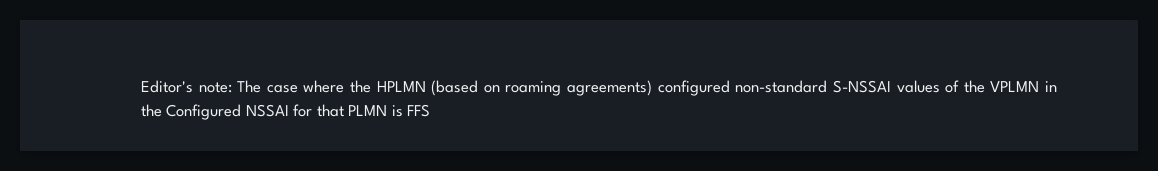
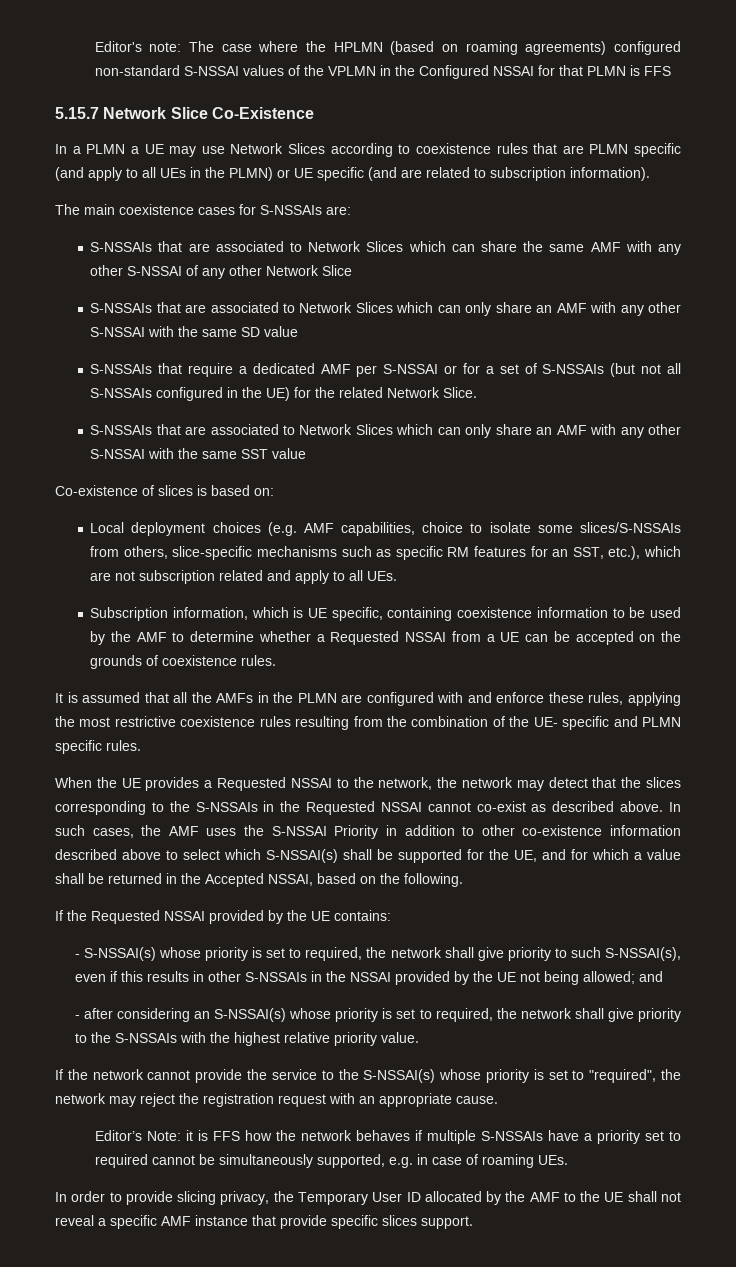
+ 5.15.7 Network Slice Co-Existence
+ In a PLMN a UE may use Network Slices according to coexistence rules that are PLMN specific (and apply to all UEs in the PLMN) or UE specific (and are related to subscription information).
+ The main coexistence cases for S-NSSAIs are:
+ S-NSSAIs that are associated to Network Slices which can share the same AMF with any other S-NSSAI of any other Network Slice
+ S-NSSAIs that are associated to Network Slices which can only share an AMF with any other S-NSSAI with the same SD value
+ S-NSSAIs that require a dedicated AMF per S-NSSAI or for a set of S-NSSAIs (but not all S-NSSAIs configured in the UE) for the related Network Slice.
+ S-NSSAIs that are associated to Network Slices which can only share an AMF with any other S-NSSAI with the same SST value
+ Co-existence of slices is based on:
+ Local deployment choices (e.g. AMF capabilities, choice to isolate some slices/S-NSSAIs from others, slice-specific mechanisms such as specific RM features for an SST, etc.), which are not subscription related and apply to all UEs.
+ Subscription information, which is UE specific, containing coexistence information to be used by the AMF to determine whether a Requested NSSAI from a UE can be accepted on the grounds of coexistence rules.
+ It is assumed that all the AMFs in the PLMN are configured with and enforce these rules, applying the most restrictive coexistence rules resulting from the combination of the UE- specific and PLMN specific rules.
+ When the UE provides a Requested NSSAI to the network, the network may detect that the slices corresponding to the S-NSSAIs in the Requested NSSAI cannot co-exist as described above. In such cases, the AMF uses the S-NSSAI Priority in addition to other co-existence information described above to select which S-NSSAI(s) shall be supported for the UE, and for which a value shall be returned in the Accepted NSSAI, based on the following.
+ If the Requested NSSAI provided by the UE contains:
+ - S-NSSAI(s) whose priority is set to required, the network shall give priority to such S-NSSAI(s), even if this results in other S-NSSAIs in the NSSAI provided by the UE not being allowed; and
+ - after considering an S-NSSAI(s) whose priority is set to required, the network shall give priority to the S-NSSAIs with the highest relative priority value.
+ If the network cannot provide the service to the S-NSSAI(s) whose priority is set to "required", the network may reject the registration request with an appropriate cause.
+ Editor’s Note: it is FFS how the network behaves if multiple S-NSSAIs have a priority set to required cannot be simultaneously supported, e.g. in case of roaming UEs.
+ In order to provide slicing privacy, the Temporary User ID allocated by the AMF to the UE shall not reveal a specific AMF instance that provide specific slices support.

